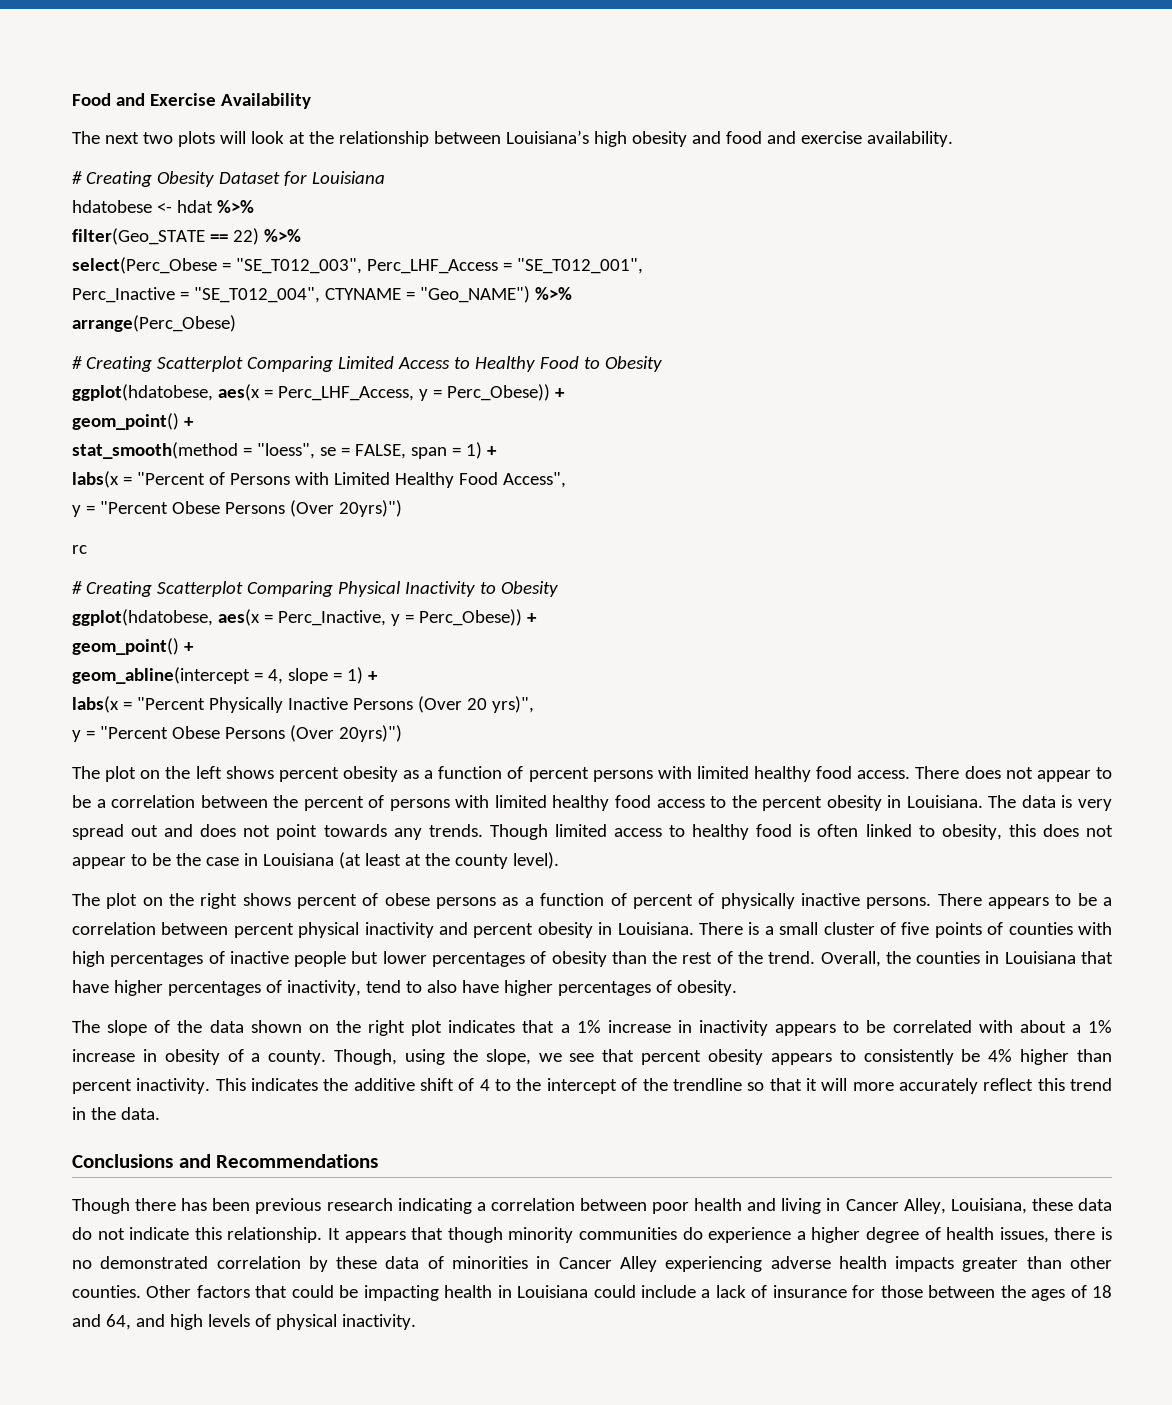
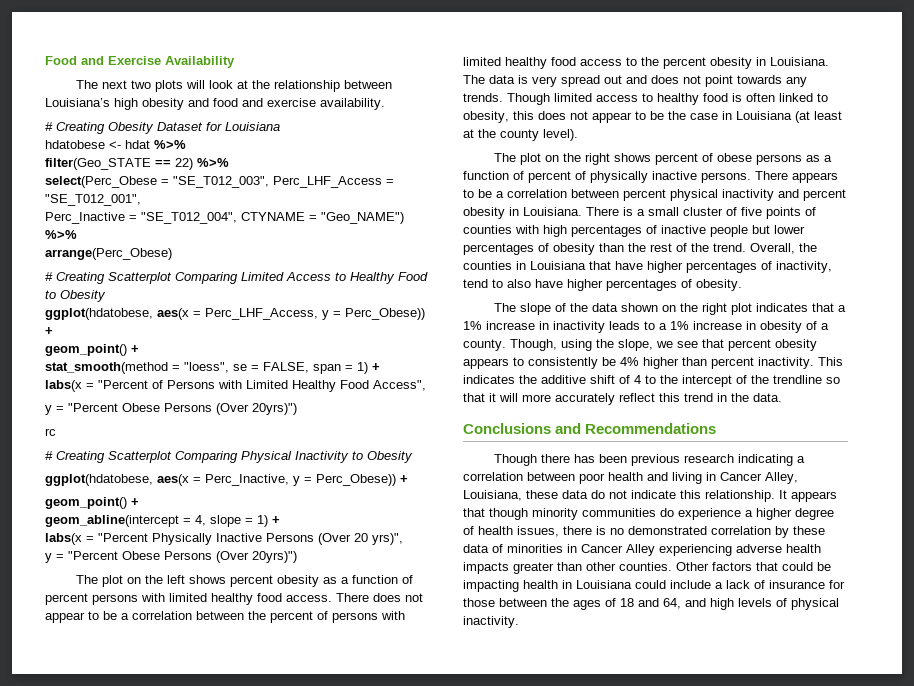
- The slope of the data shown on the right plot indicates that a 1% increase in inactivity appears to be correlated with about a 1% increase in obesity of a county.
+ The slope of the data shown on the right plot indicates that a 1% increase in inactivity leads to a 1% increase in obesity of a county.

